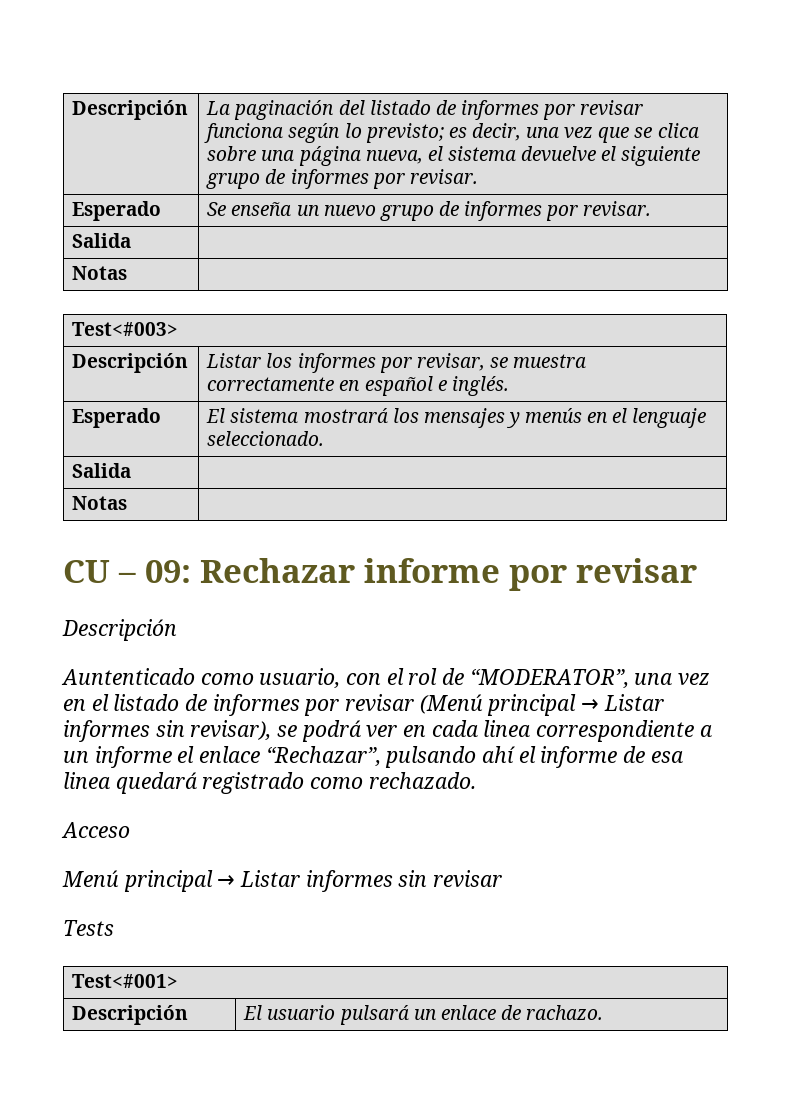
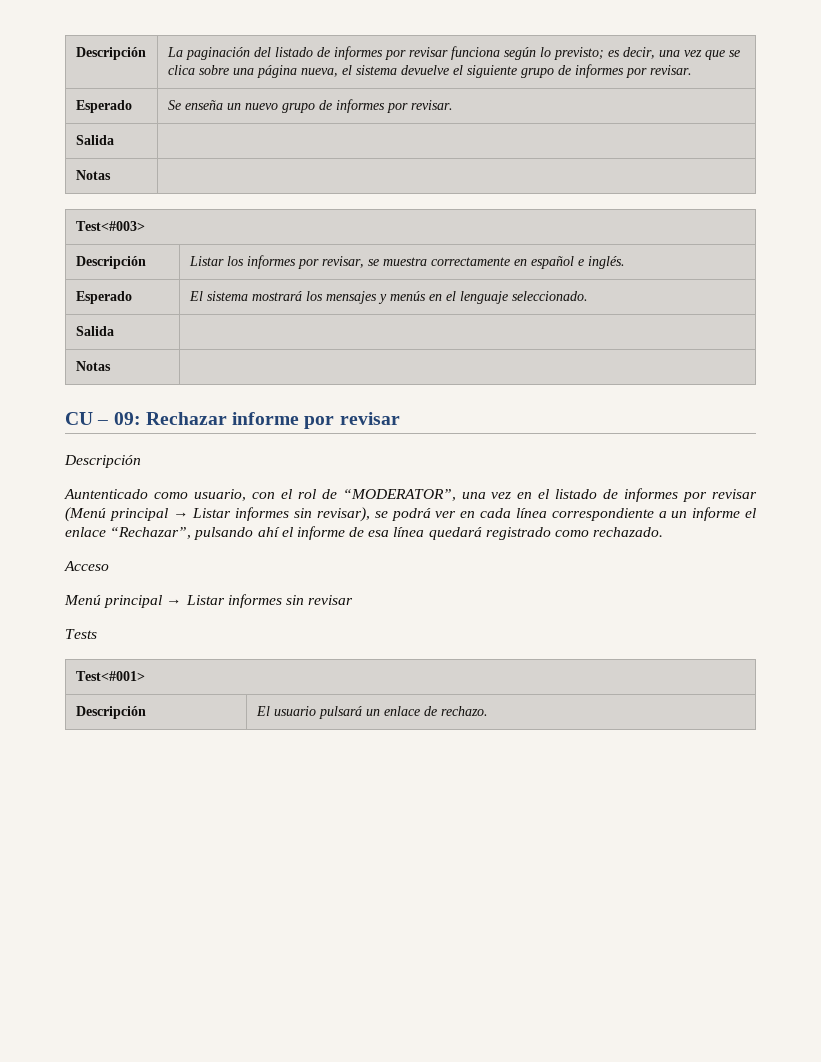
- Auntenticado como usuario, con el rol de “MODERATOR”, una vez en el listado de informes por revisar (Menú principal → Listar informes sin revisar), se podrá ver en cada linea correspondiente a un informe el enlace “Rechazar”, pulsando ahí el informe de esa linea quedará registrado como rechazado.
+ Auntenticado como usuario, con el rol de “MODERATOR”, una vez en el listado de informes por revisar (Menú principal → Listar informes sin revisar), se podrá ver en cada línea correspondiente a un informe el enlace “Rechazar”, pulsando ahí el informe de esa línea quedará registrado como rechazado.
- Descripción | El usuario pulsará un enlace de rachazo.
+ Descripción | El usuario pulsará un enlace de rechazo.

